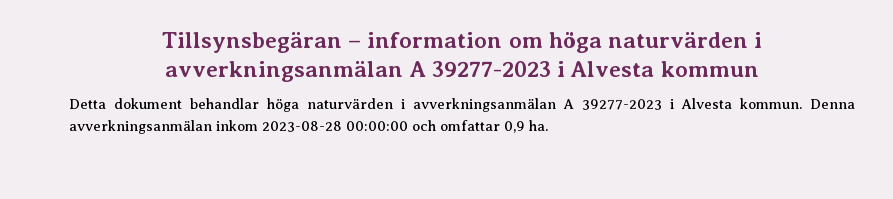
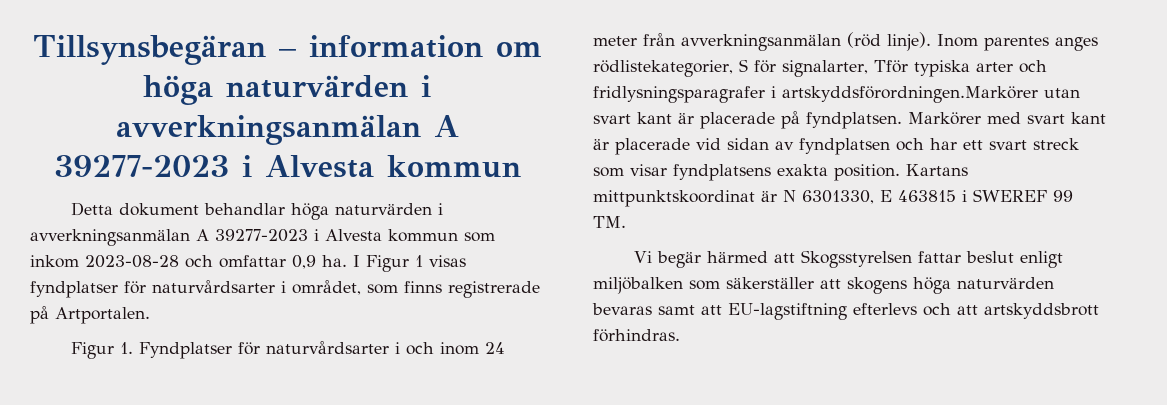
- Detta dokument behandlar höga naturvärden i avverkningsanmälan A 39277-2023 i Alvesta kommun. Denna avverkningsanmälan inkom 2023-08-28 00:00:00 och omfattar 0,9 ha.
+ Detta dokument behandlar höga naturvärden i avverkningsanmälan A 39277-2023 i Alvesta kommun som inkom 2023-08-28 och omfattar 0,9 ha.
+ I Figur 1 visas fyndplatser för naturvårdsarter i området, som finns registrerade på Artportalen.
+ Figur 1. Fyndplatser för naturvårdsarter i och inom 24 meter från avverkningsanmälan (röd linje). Inom parentes anges rödlistekategorier, S för signalarter, Tför typiska arter och fridlysningsparagrafer i artskyddsförordningen.Markörer utan svart kant är placerade på fyndplatsen. Markörer med svart kant är placerade vid sidan av fyndplatsen och har ett svart streck som visar fyndplatsens exakta position. Kartans mittpunktskoordinat är N 6301330, E 463815 i SWEREF 99 TM.
+ Vi begär härmed att Skogsstyrelsen fattar beslut enligt miljöbalken som säkerställer att skogens höga naturvärden bevaras samt att EU-lagstiftning efterlevs och att artskyddsbrott förhindras.

